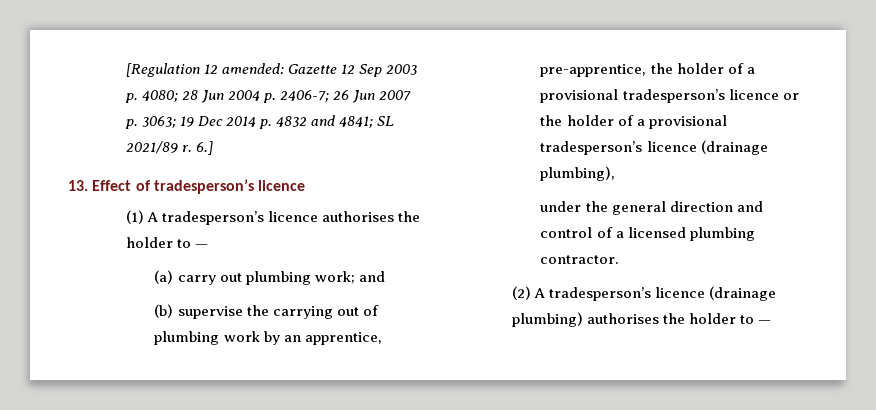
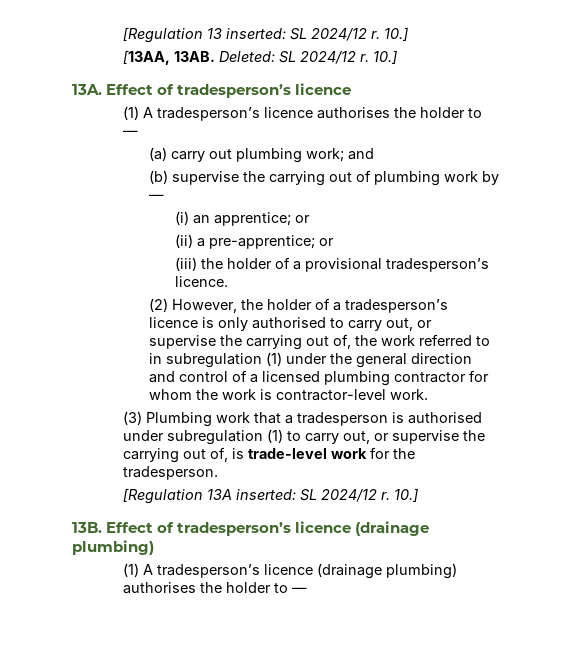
- [Regulation 12 amended: Gazette 12 Sep 2003 p. 4080; 28 Jun 2004 p. 2406-7; 26 Jun 2007 p. 3063; 19 Dec 2014 p. 4832 and 4841; SL 2021/89 r. 6.]
- 13. Effect of tradesperson’s licence
+ [Regulation 13 inserted: SL 2024/12 r. 10.]
+ [13AA, 13AB. Deleted: SL 2024/12 r. 10.]
+ 13A. Effect of tradesperson’s licence
- (b) supervise the carrying out of plumbing work by an apprentice, pre-apprentice, the holder of a provisional tradesperson’s licence or the holder of a provisional tradesperson’s licence (drainage plumbing),
- under the general direction and control of a licensed plumbing contractor.
- (2) A tradesperson’s licence (drainage plumbing) authorises the holder to —
+ (b) supervise the carrying out of plumbing work by —
+ (i) an apprentice; or
+ (ii) a pre-apprentice; or
+ (iii) the holder of a provisional tradesperson’s licence.
+ (2) However, the holder of a tradesperson’s licence is only authorised to carry out, or supervise the carrying out of, the work referred to in subregulation (1) under the general direction and control of a licensed plumbing contractor for whom the work is contractor-level work.
+ (3) Plumbing work that a tradesperson is authorised under subregulation (1) to carry out, or supervise the carrying out of, is trade-level work for the tradesperson.
+ [Regulation 13A inserted: SL 2024/12 r. 10.]
+ 13B. Effect of tradesperson’s licence (drainage plumbing)
+ (1) A tradesperson’s licence (drainage plumbing) authorises the holder to —

